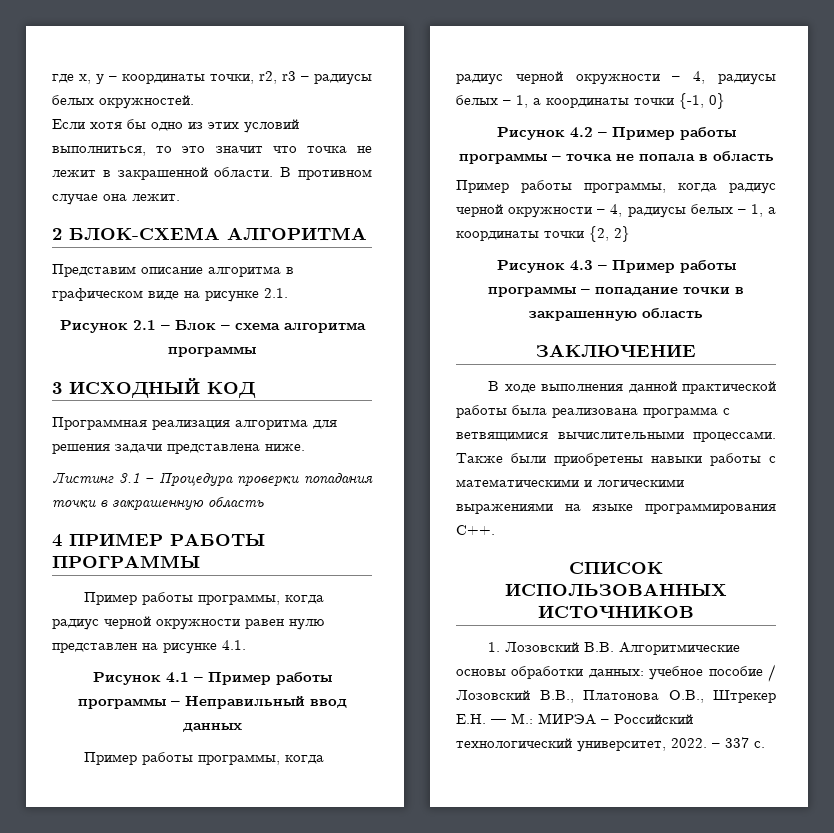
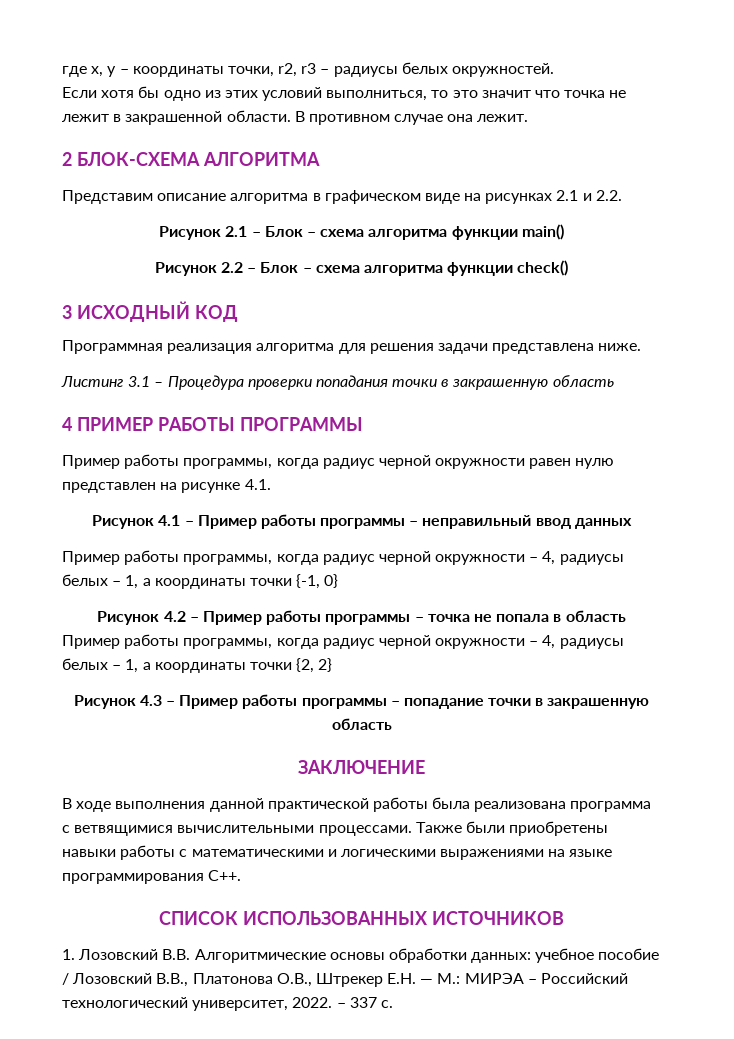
- Представим описание алгоритма в графическом виде на рисунке 2.1.
+ Представим описание алгоритма в графическом виде на рисунках 2.1 и 2.2.
- Рисунок 2.1 – Блок – схема алгоритма программы
+ Рисунок 2.1 – Блок – схема алгоритма функции main()
+ Рисунок 2.2 – Блок – схема алгоритма функции check()
- Рисунок 4.1 – Пример работы программы – Неправильный ввод данных
+ Рисунок 4.1 – Пример работы программы – неправильный ввод данных

